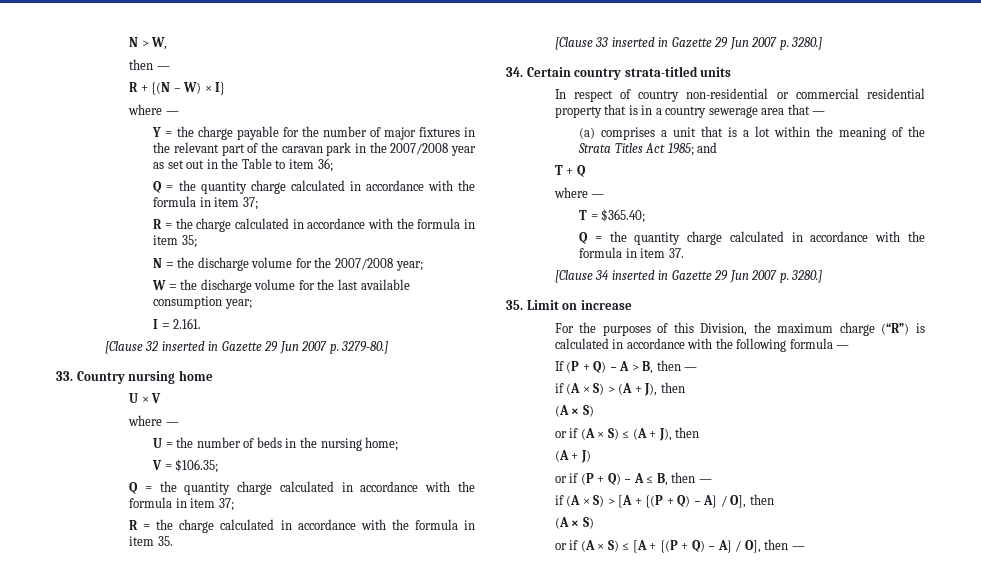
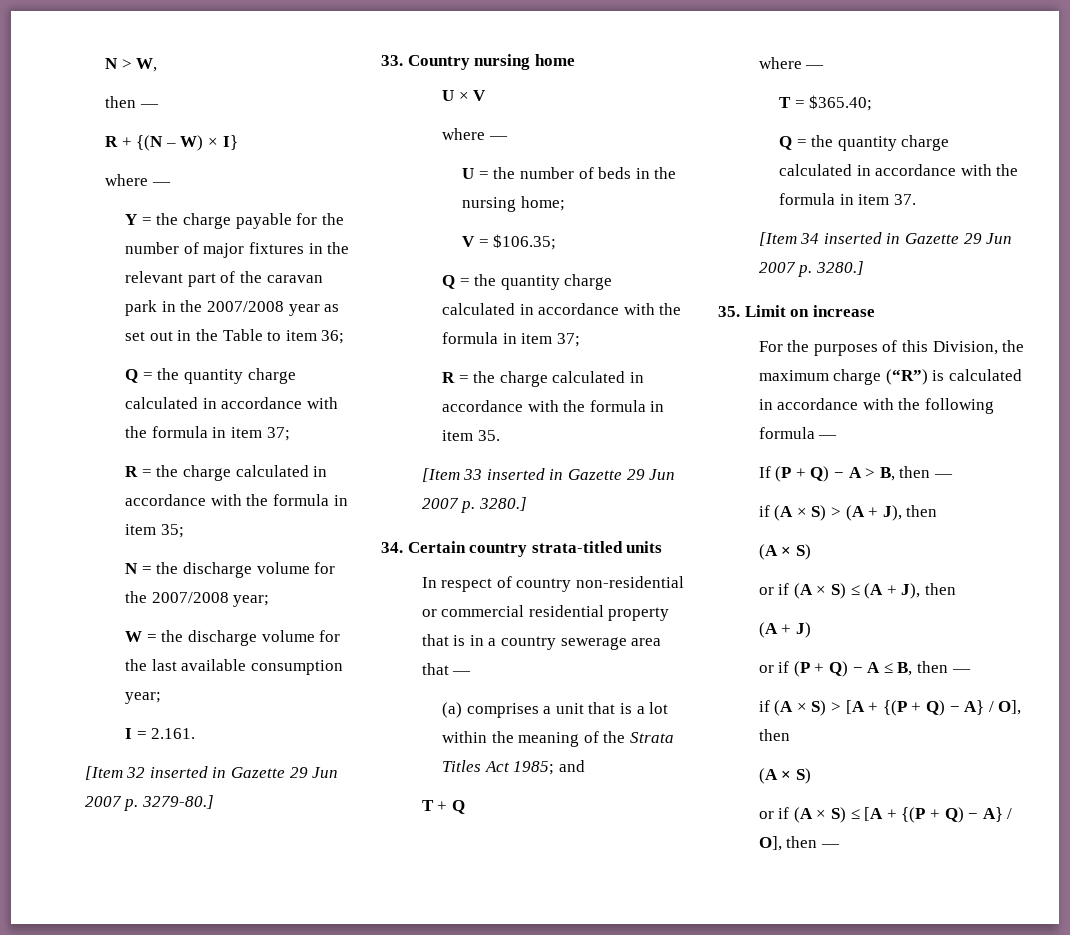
- [Clause 32 inserted in Gazette 29 Jun 2007 p. 3279-80.]
+ [Item 32 inserted in Gazette 29 Jun 2007 p. 3279-80.]
- [Clause 33 inserted in Gazette 29 Jun 2007 p. 3280.]
+ [Item 33 inserted in Gazette 29 Jun 2007 p. 3280.]
- [Clause 34 inserted in Gazette 29 Jun 2007 p. 3280.]
+ [Item 34 inserted in Gazette 29 Jun 2007 p. 3280.]

